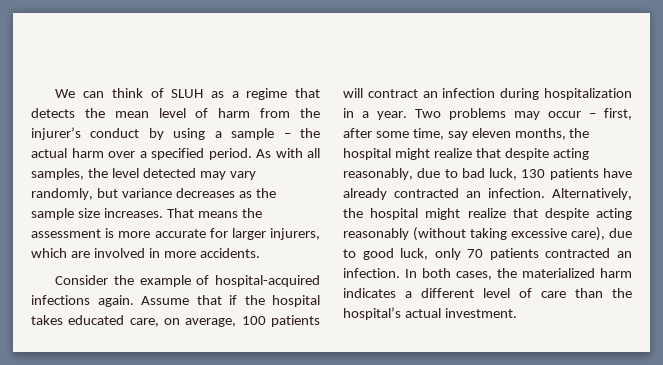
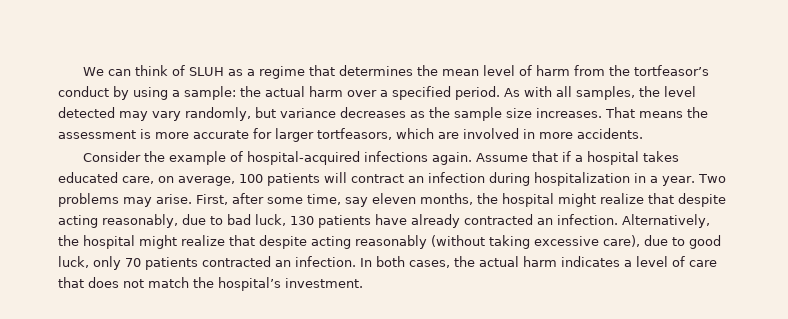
- We can think of SLUH as a regime that detects the mean level of harm from the injurer’s conduct by using a sample – the actual harm over a specified period.
+ We can think of SLUH as a regime that determines the mean level of harm from the tortfeasor’s conduct by using a sample: the actual harm over a specified period.
- That means the assessment is more accurate for larger injurers, which are involved in more accidents.
+ That means the assessment is more accurate for larger tortfeasors, which are involved in more accidents.
- Assume that if the hospital takes educated care, on average, 100 patients will contract an infection during hospitalization in a year.
+ Assume that if a hospital takes educated care, on average, 100 patients will contract an infection during hospitalization in a year.
- Two problems may occur – first, after some time, say eleven months, the hospital might realize that despite acting reasonably, due to bad luck, 130 patients have already contracted an infection.
+ Two problems may arise. First, after some time, say eleven months, the hospital might realize that despite acting reasonably, due to bad luck, 130 patients have already contracted an infection.
- In both cases, the materialized harm indicates a different level of care than the hospital’s actual investment.
+ In both cases, the actual harm indicates a level of care that does not match the hospital’s investment.

